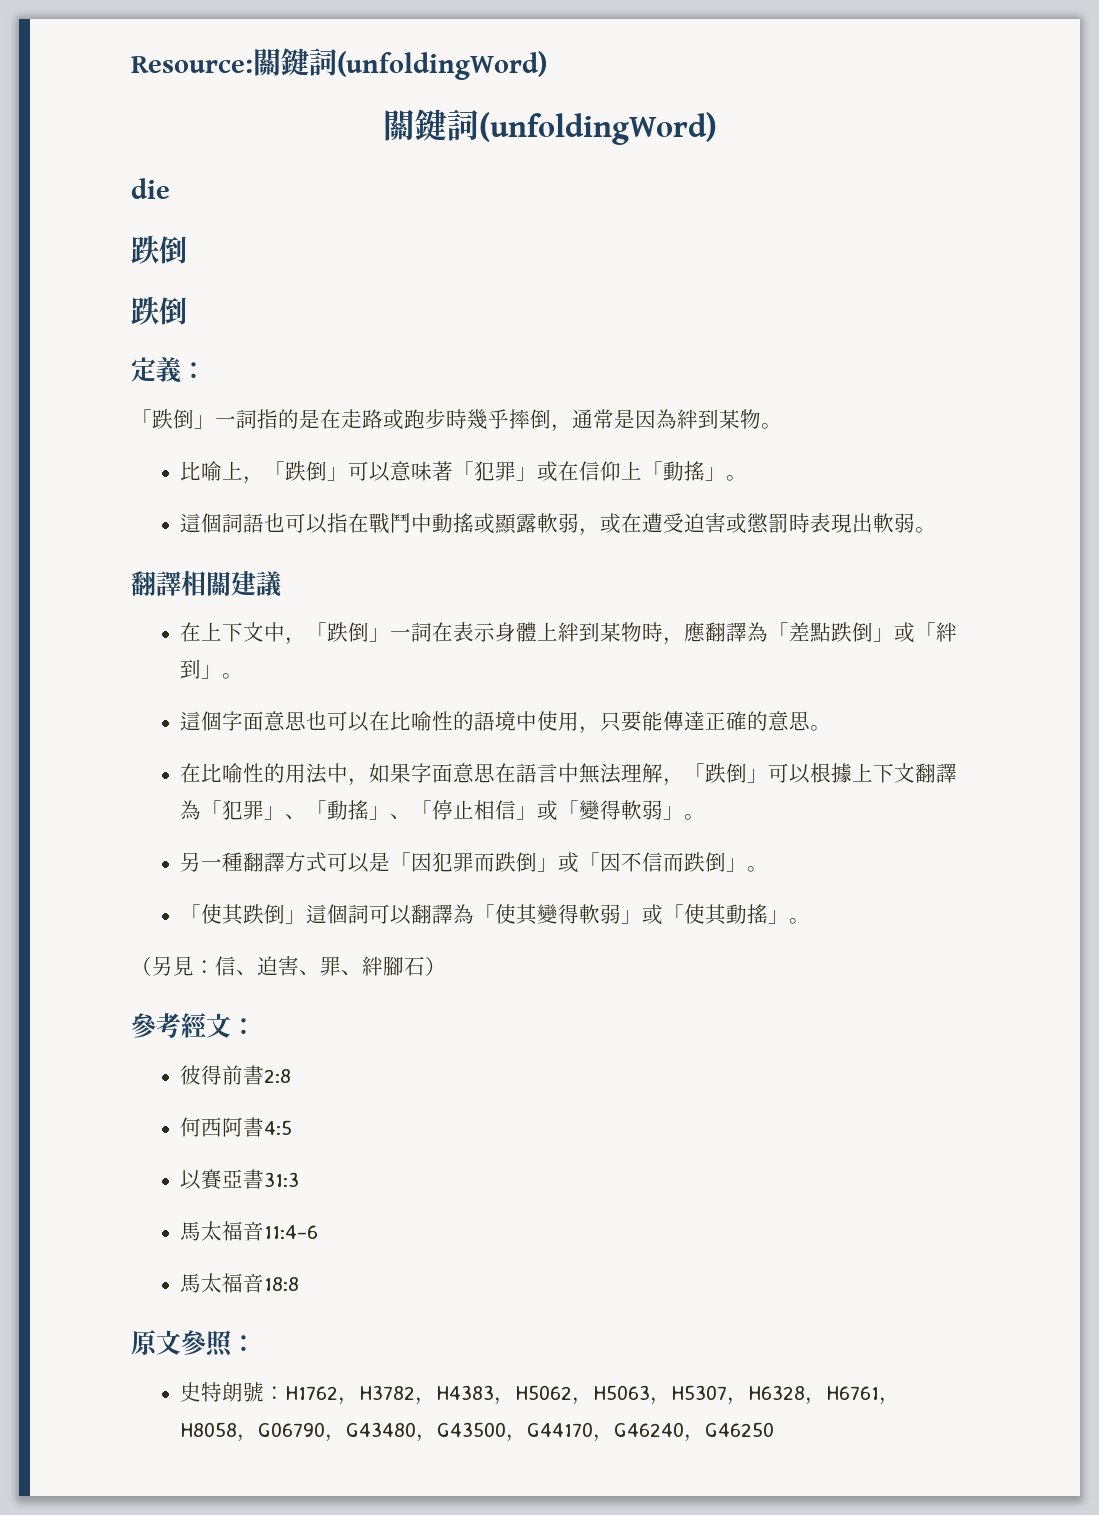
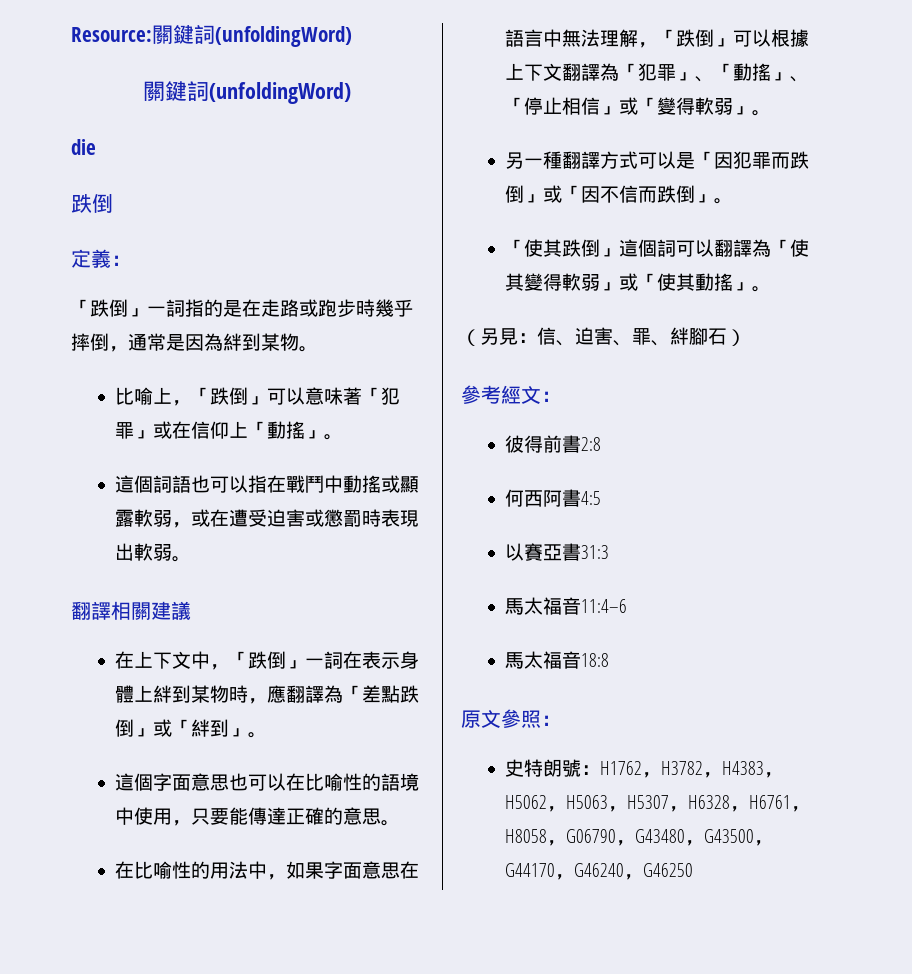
  die
- 跌倒

